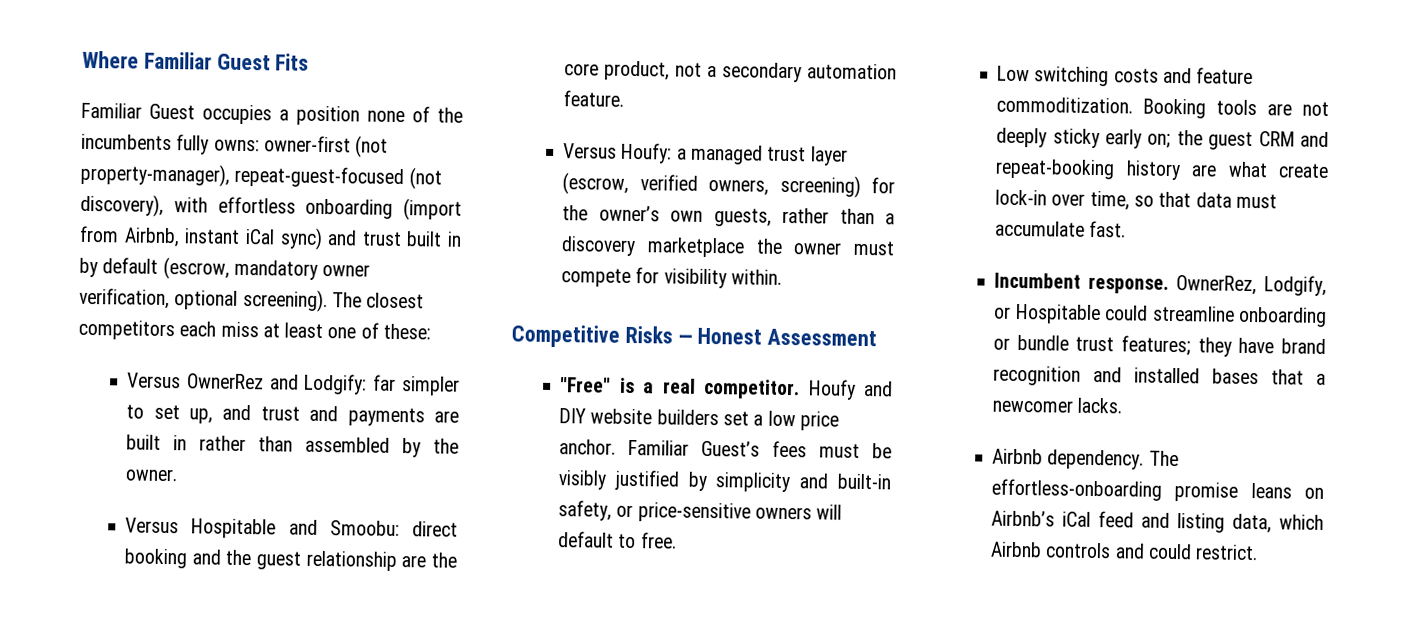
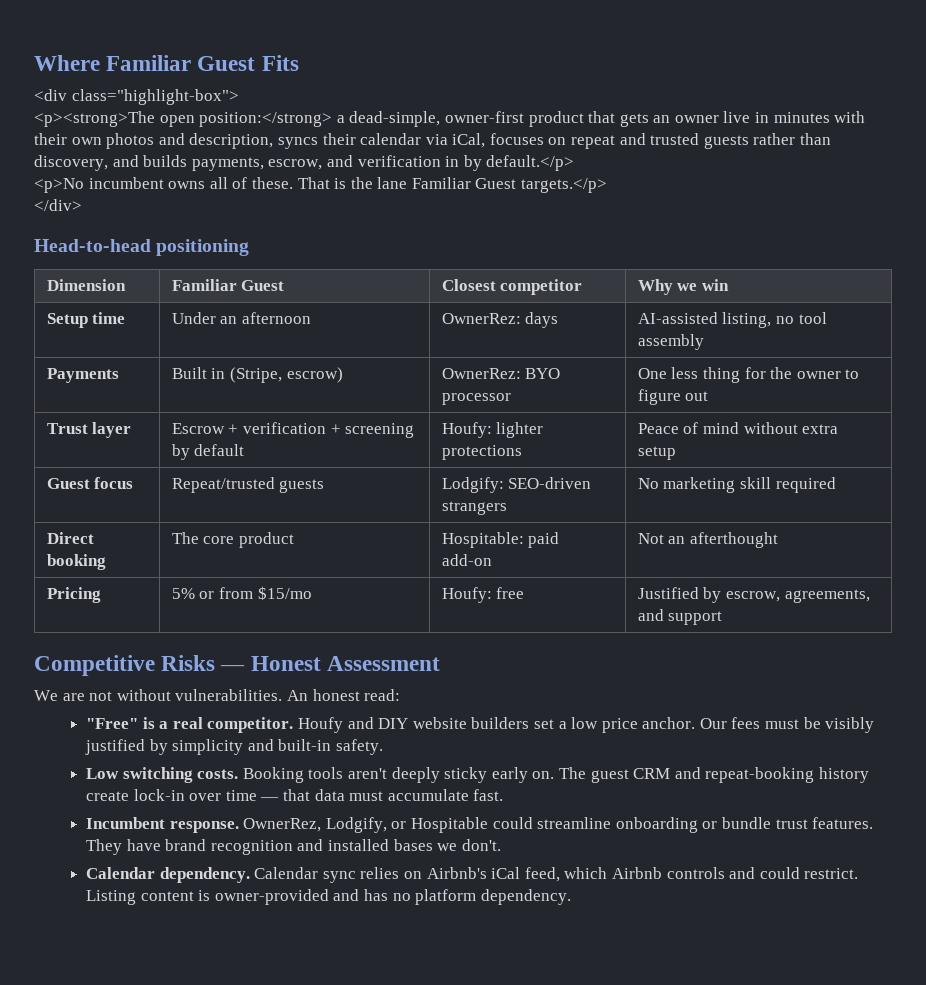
- Familiar Guest occupies a position none of the incumbents fully owns: owner-first (not property-manager), repeat-guest-focused (not discovery), with effortless onboarding (import from Airbnb, instant iCal sync) and trust built in by default (escrow, mandatory owner verification, optional screening). The closest competitors each miss at least one of these:
- Versus OwnerRez and Lodgify: far simpler to set up, and trust and payments are built in rather than assembled by the owner.
- Versus Hospitable and Smoobu: direct booking and the guest relationship are the core product, not a secondary automation feature.
- Versus Houfy: a managed trust layer (escrow, verified owners, screening) for the owner’s own guests, rather than a discovery marketplace the owner must compete for visibility within.
+ <div class="highlight-box">
+ <p><strong>The open position:</strong> a dead-simple, owner-first product that gets an owner live in minutes with their own photos and description, syncs their calendar via iCal, focuses on repeat and trusted guests rather than discovery, and builds payments, escrow, and verification in by default.</p>
+ <p>No incumbent owns all of these. That is the lane Familiar Guest targets.</p>
+ </div>
+ Head-to-head positioning
+ Dimension | Familiar Guest | Closest competitor | Why we win
+ Setup time | Under an afternoon | OwnerRez: days | AI-assisted listing, no tool assembly
+ Payments | Built in (Stripe, escrow) | OwnerRez: BYO processor | One less thing for the owner to figure out
+ Trust layer | Escrow + verification + screening by default | Houfy: lighter protections | Peace of mind without extra setup
+ Guest focus | Repeat/trusted guests | Lodgify: SEO-driven strangers | No marketing skill required
+ Direct booking | The core product | Hospitable: paid add-on | Not an afterthought
+ Pricing | 5% or from $15/mo | Houfy: free | Justified by escrow, agreements, and support
+ We are not without vulnerabilities. An honest read:
- Familiar Guest’s fees must be visibly justified by simplicity and built-in safety, or price-sensitive owners will default to free.
- Low switching costs and feature commoditization. Booking tools are not deeply sticky early on; the guest CRM and repeat-booking history are what create lock-in over time, so that data must accumulate fast.
+ Our fees must be visibly justified by simplicity and built-in safety.
+ Low switching costs. Booking tools aren't deeply sticky early on. The guest CRM and repeat-booking history create lock-in over time — that data must accumulate fast.
- OwnerRez, Lodgify, or Hospitable could streamline onboarding or bundle trust features; they have brand recognition and installed bases that a newcomer lacks.
- Airbnb dependency. The effortless-onboarding promise leans on Airbnb’s iCal feed and listing data, which Airbnb controls and could restrict.
+ OwnerRez, Lodgify, or Hospitable could streamline onboarding or bundle trust features. They have brand recognition and installed bases we don't.
+ Calendar dependency. Calendar sync relies on Airbnb's iCal feed, which Airbnb controls and could restrict.
+ Listing content is owner-provided and has no platform dependency.

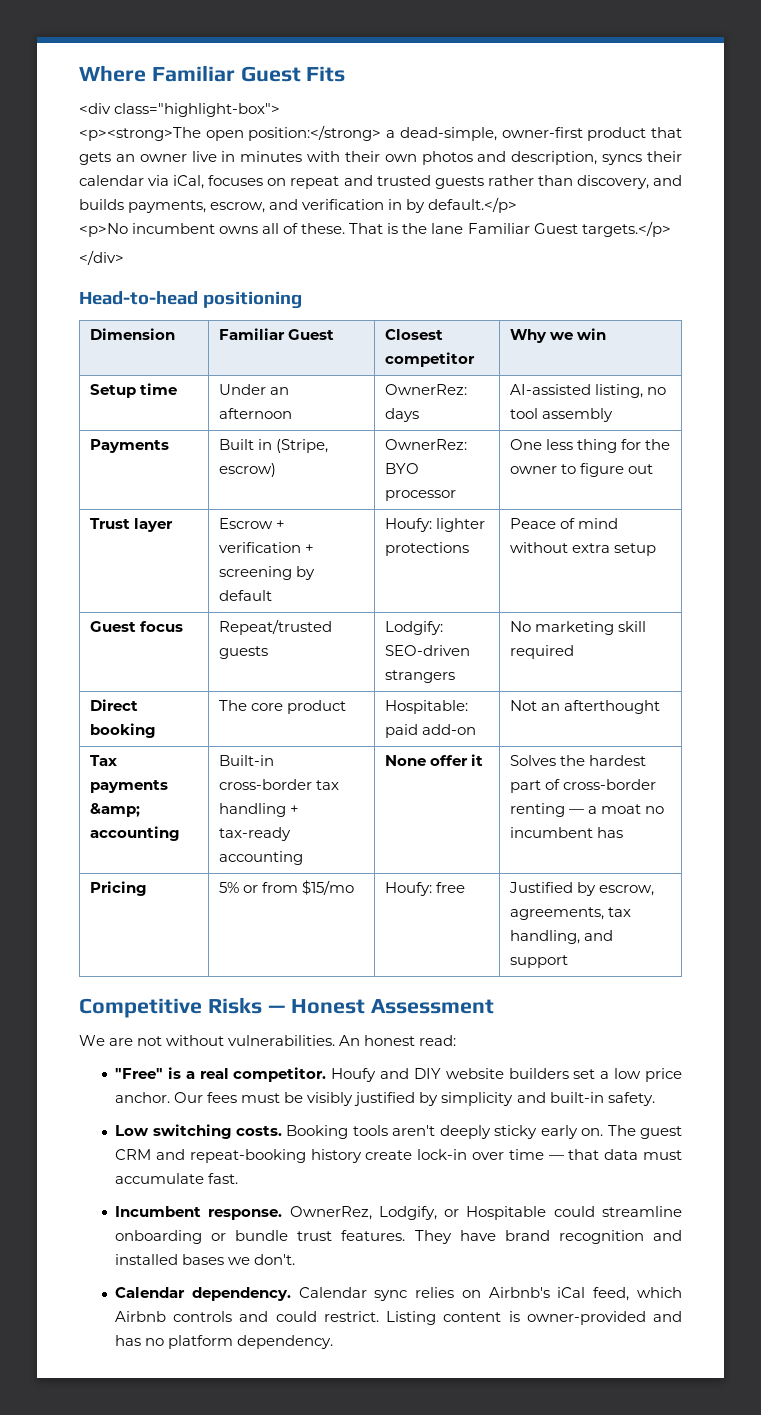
+ Tax payments &amp; accounting | Built-in cross-border tax handling + tax-ready accounting | None offer it | Solves the hardest part of cross-border renting — a moat no incumbent has
- Pricing | 5% or from $15/mo | Houfy: free | Justified by escrow, agreements, and support
+ Pricing | 5% or from $15/mo | Houfy: free | Justified by escrow, agreements, tax handling, and support

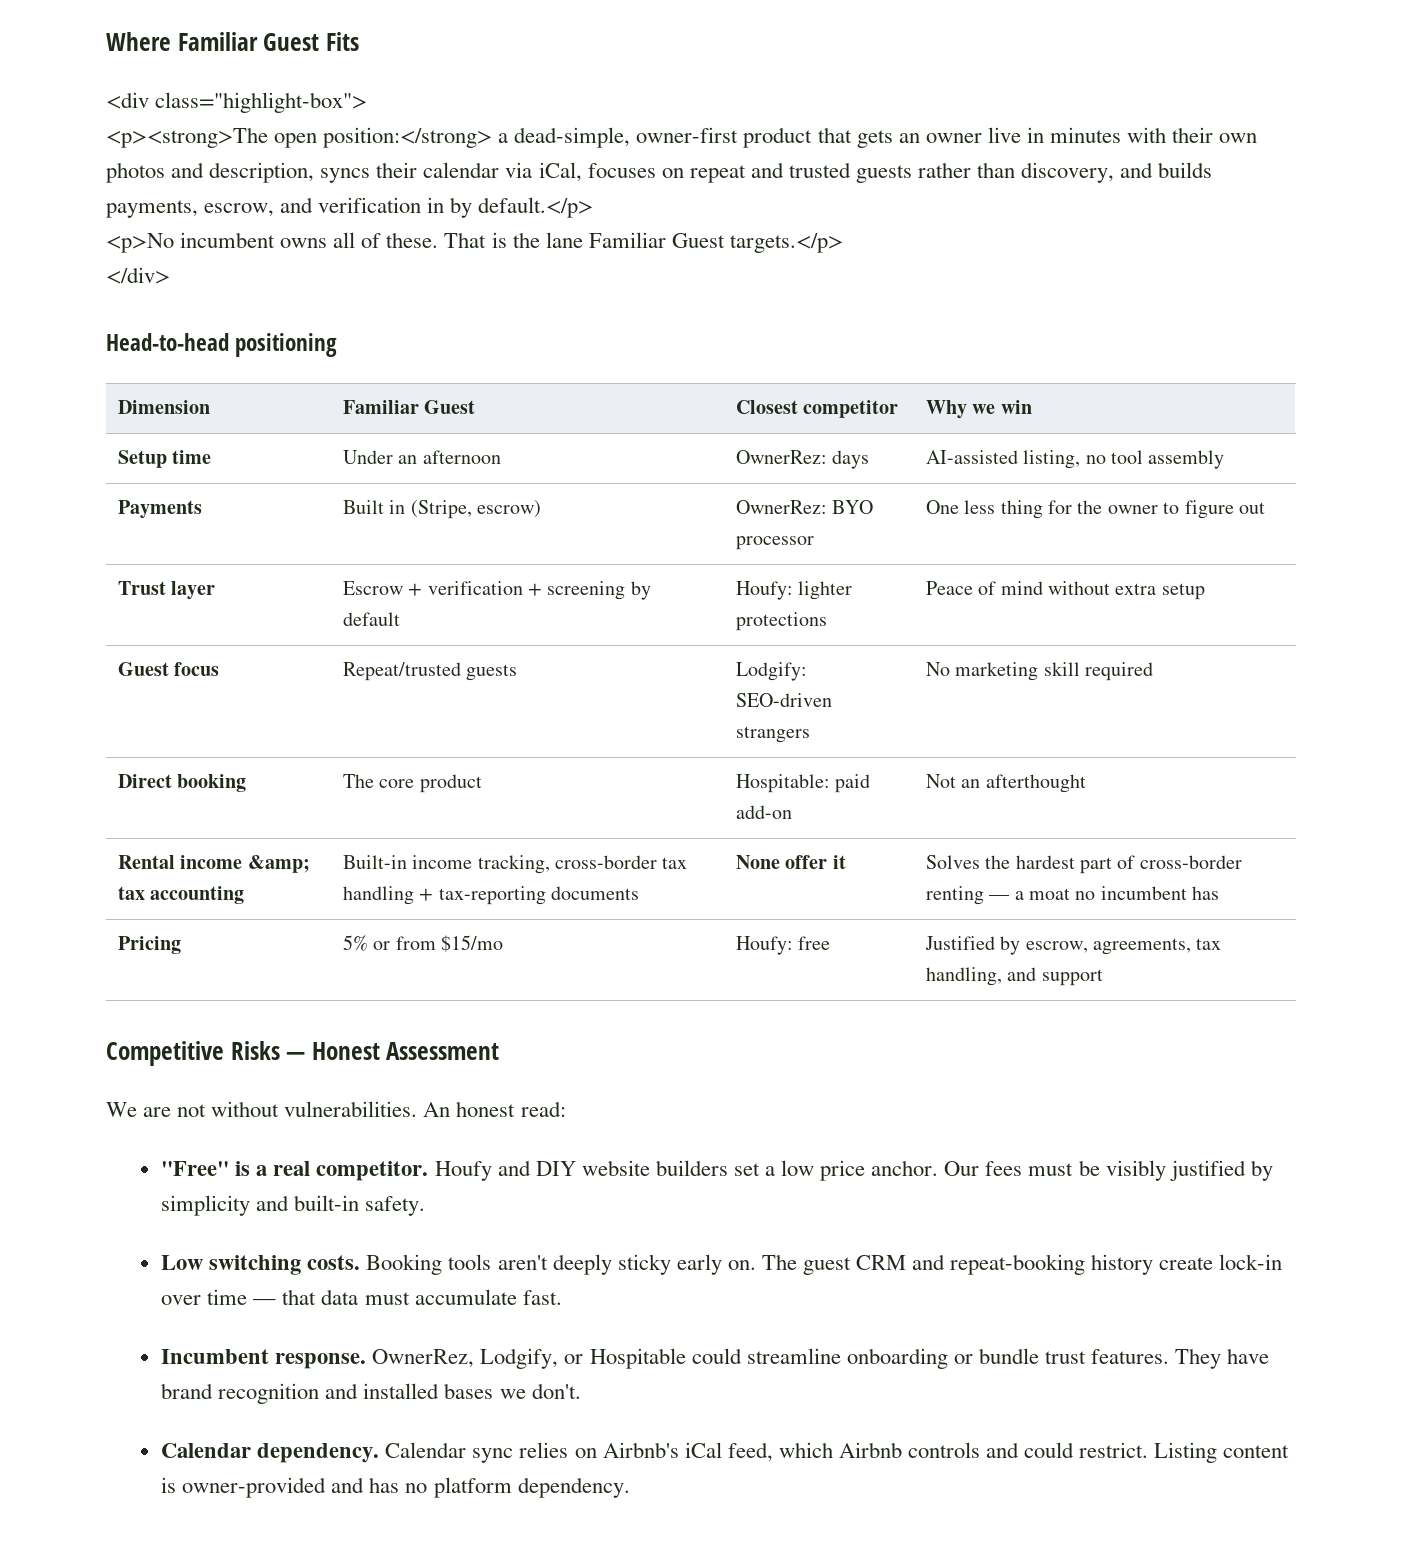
- Tax payments &amp; accounting | Built-in cross-border tax handling + tax-ready accounting | None offer it | Solves the hardest part of cross-border renting — a moat no incumbent has
+ Rental income &amp; tax accounting | Built-in income tracking, cross-border tax handling + tax-reporting documents | None offer it | Solves the hardest part of cross-border renting — a moat no incumbent has

